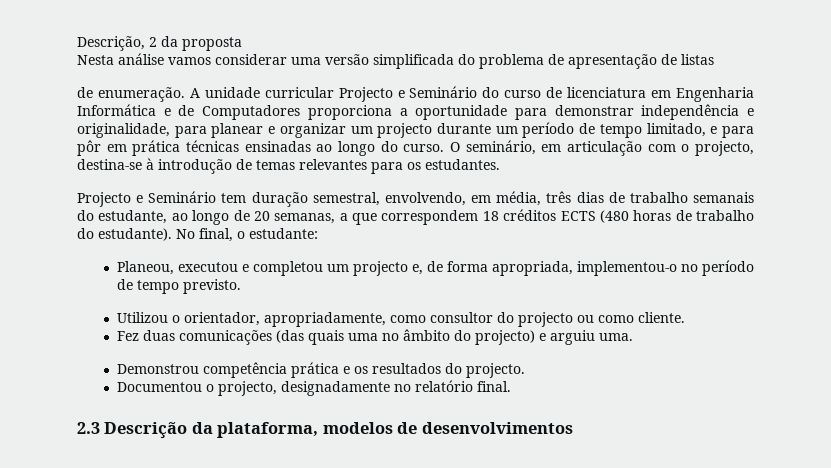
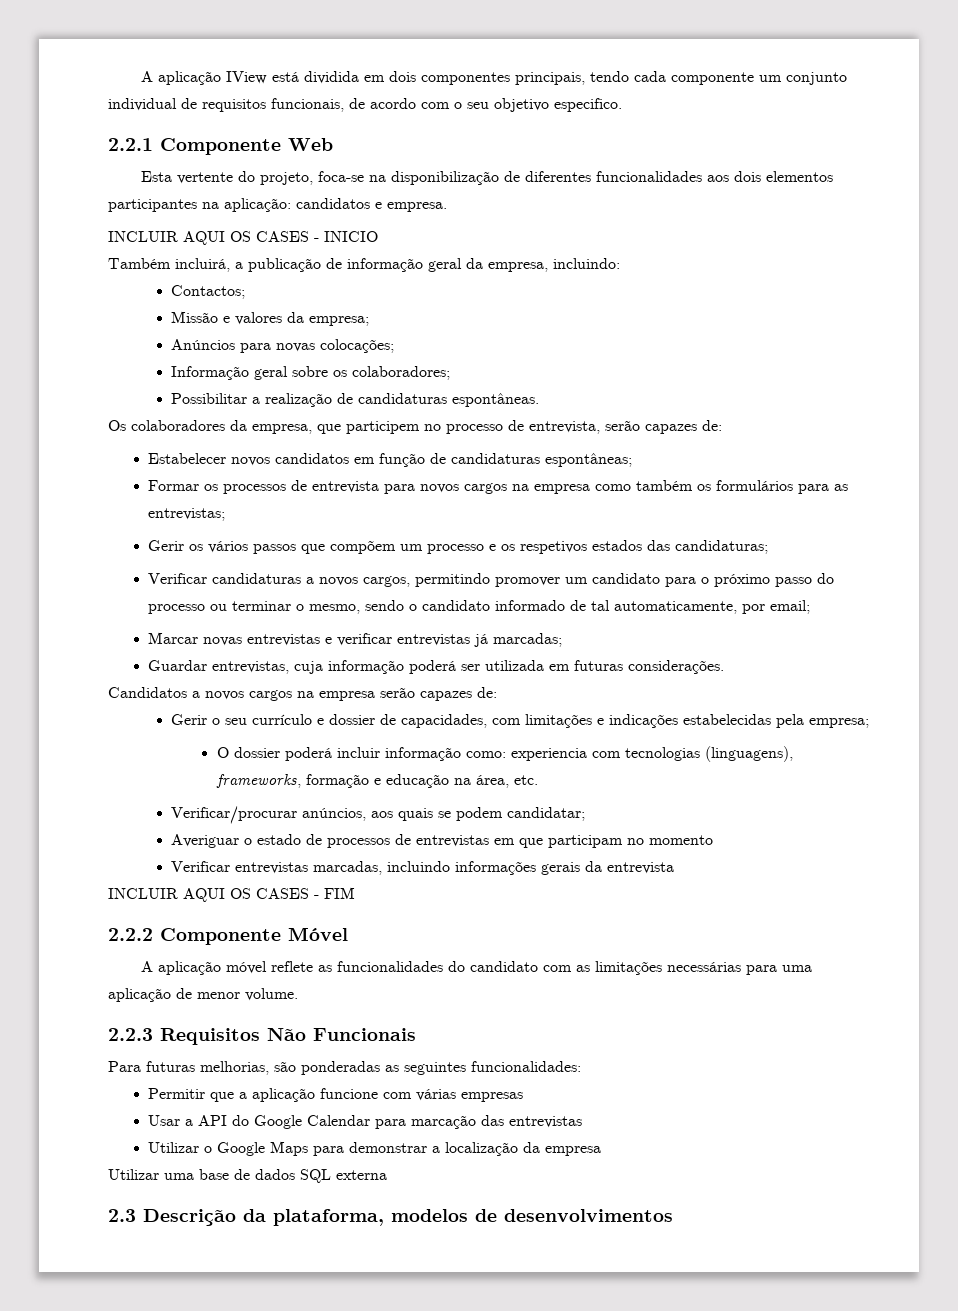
- Descrição, 2 da proposta
- Nesta análise vamos considerar uma versão simplificada do problema de apresentação de listas
- de enumeração. A unidade curricular Projecto e Seminário do curso de licenciatura em Engenharia Informática e de Computadores proporciona a oportunidade para demonstrar independência e originalidade, para planear e organizar um projecto durante um período de tempo limitado, e para pôr em prática técnicas ensinadas ao longo do curso. O seminário, em articulação com o projecto, destina-se à introdução de temas relevantes para os estudantes.
- Projecto e Seminário tem duração semestral, envolvendo, em média, três dias de trabalho semanais do estudante, ao longo de 20 semanas, a que correspondem 18 créditos ECTS (480 horas de trabalho do estudante). No final, o estudante:
- Planeou, executou e completou um projecto e, de forma apropriada, implementou-o no período de tempo previsto.
- Utilizou o orientador, apropriadamente, como consultor do projecto ou como cliente.
- Fez duas comunicações (das quais uma no âmbito do projecto) e arguiu uma.
- Demonstrou competência prática e os resultados do projecto.
- Documentou o projecto, designadamente no relatório final.
+ A aplicação IView está dividida em dois componentes principais, tendo cada componente um conjunto individual de requisitos funcionais, de acordo com o seu objetivo especifico.
+ 2.2.1 Componente Web
+ Esta vertente do projeto, foca-se na disponibilização de diferentes funcionalidades aos dois elementos participantes na aplicação: candidatos e empresa.
+ INCLUIR AQUI OS CASES - INICIO
+ Também incluirá, a publicação de informação geral da empresa, incluindo:
+ Contactos;
+ Missão e valores da empresa;
+ Anúncios para novas colocações;
+ Informação geral sobre os colaboradores;
+ Possibilitar a realização de candidaturas espontâneas.
+ Os colaboradores da empresa, que participem no processo de entrevista, serão capazes de:
+ Estabelecer novos candidatos em função de candidaturas espontâneas;
+ Formar os processos de entrevista para novos cargos na empresa como também os formulários para as entrevistas;
+ Gerir os vários passos que compõem um processo e os respetivos estados das candidaturas;
+ Verificar candidaturas a novos cargos, permitindo promover um candidato para o próximo passo do processo ou terminar o mesmo, sendo o candidato informado de tal automaticamente, por email;
+ Marcar novas entrevistas e verificar entrevistas já marcadas;
+ Guardar entrevistas, cuja informação poderá ser utilizada em futuras considerações.
+ Candidatos a novos cargos na empresa serão capazes de:
+ Gerir o seu currículo e dossier de capacidades, com limitações e indicações estabelecidas pela empresa;
+ O dossier poderá incluir informação como: experiencia com tecnologias (linguagens), frameworks, formação e educação na área, etc.
+ Verificar/procurar anúncios, aos quais se podem candidatar;
+ Averiguar o estado de processos de entrevistas em que participam no momento
+ Verificar entrevistas marcadas, incluindo informações gerais da entrevista
+ INCLUIR AQUI OS CASES - FIM
+ 2.2.2 Componente Móvel
+ A aplicação móvel reflete as funcionalidades do candidato com as limitações necessárias para uma aplicação de menor volume.
+ 2.2.3 Requisitos Não Funcionais
+ Para futuras melhorias, são ponderadas as seguintes funcionalidades:
+ Permitir que a aplicação funcione com várias empresas
+ Usar a API do Google Calendar para marcação das entrevistas
+ Utilizar o Google Maps para demonstrar a localização da empresa
+ Utilizar uma base de dados SQL externa

